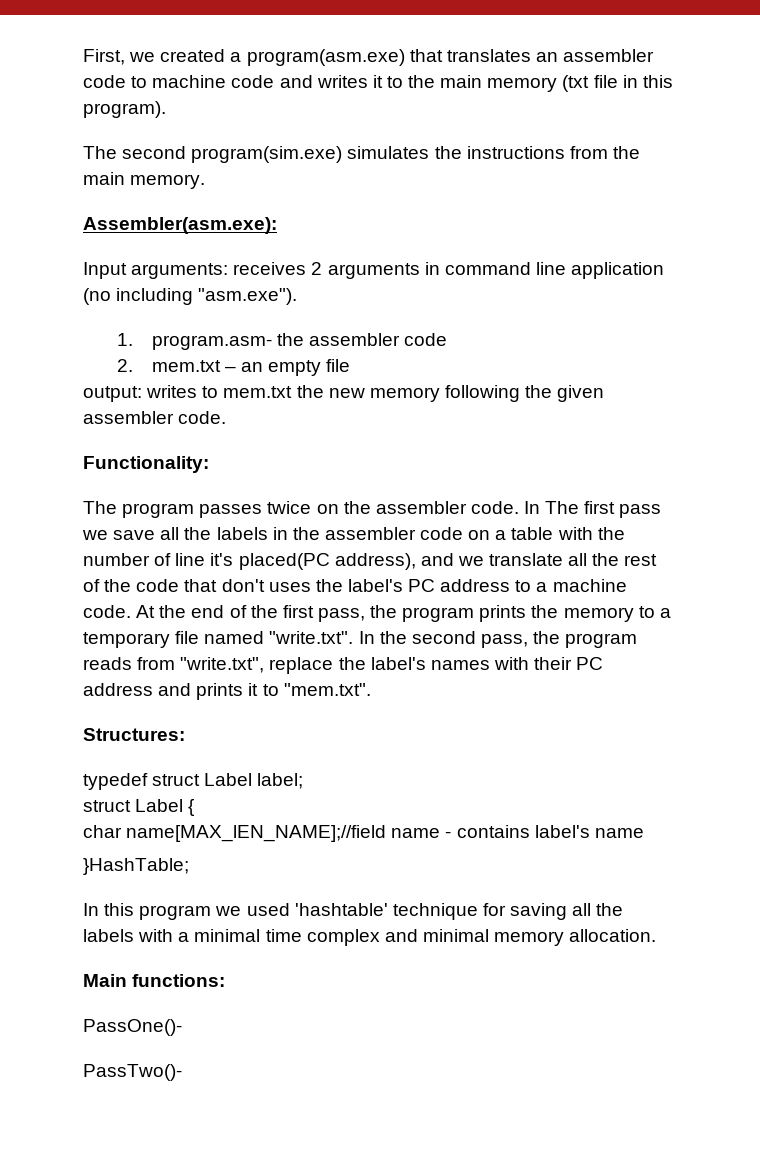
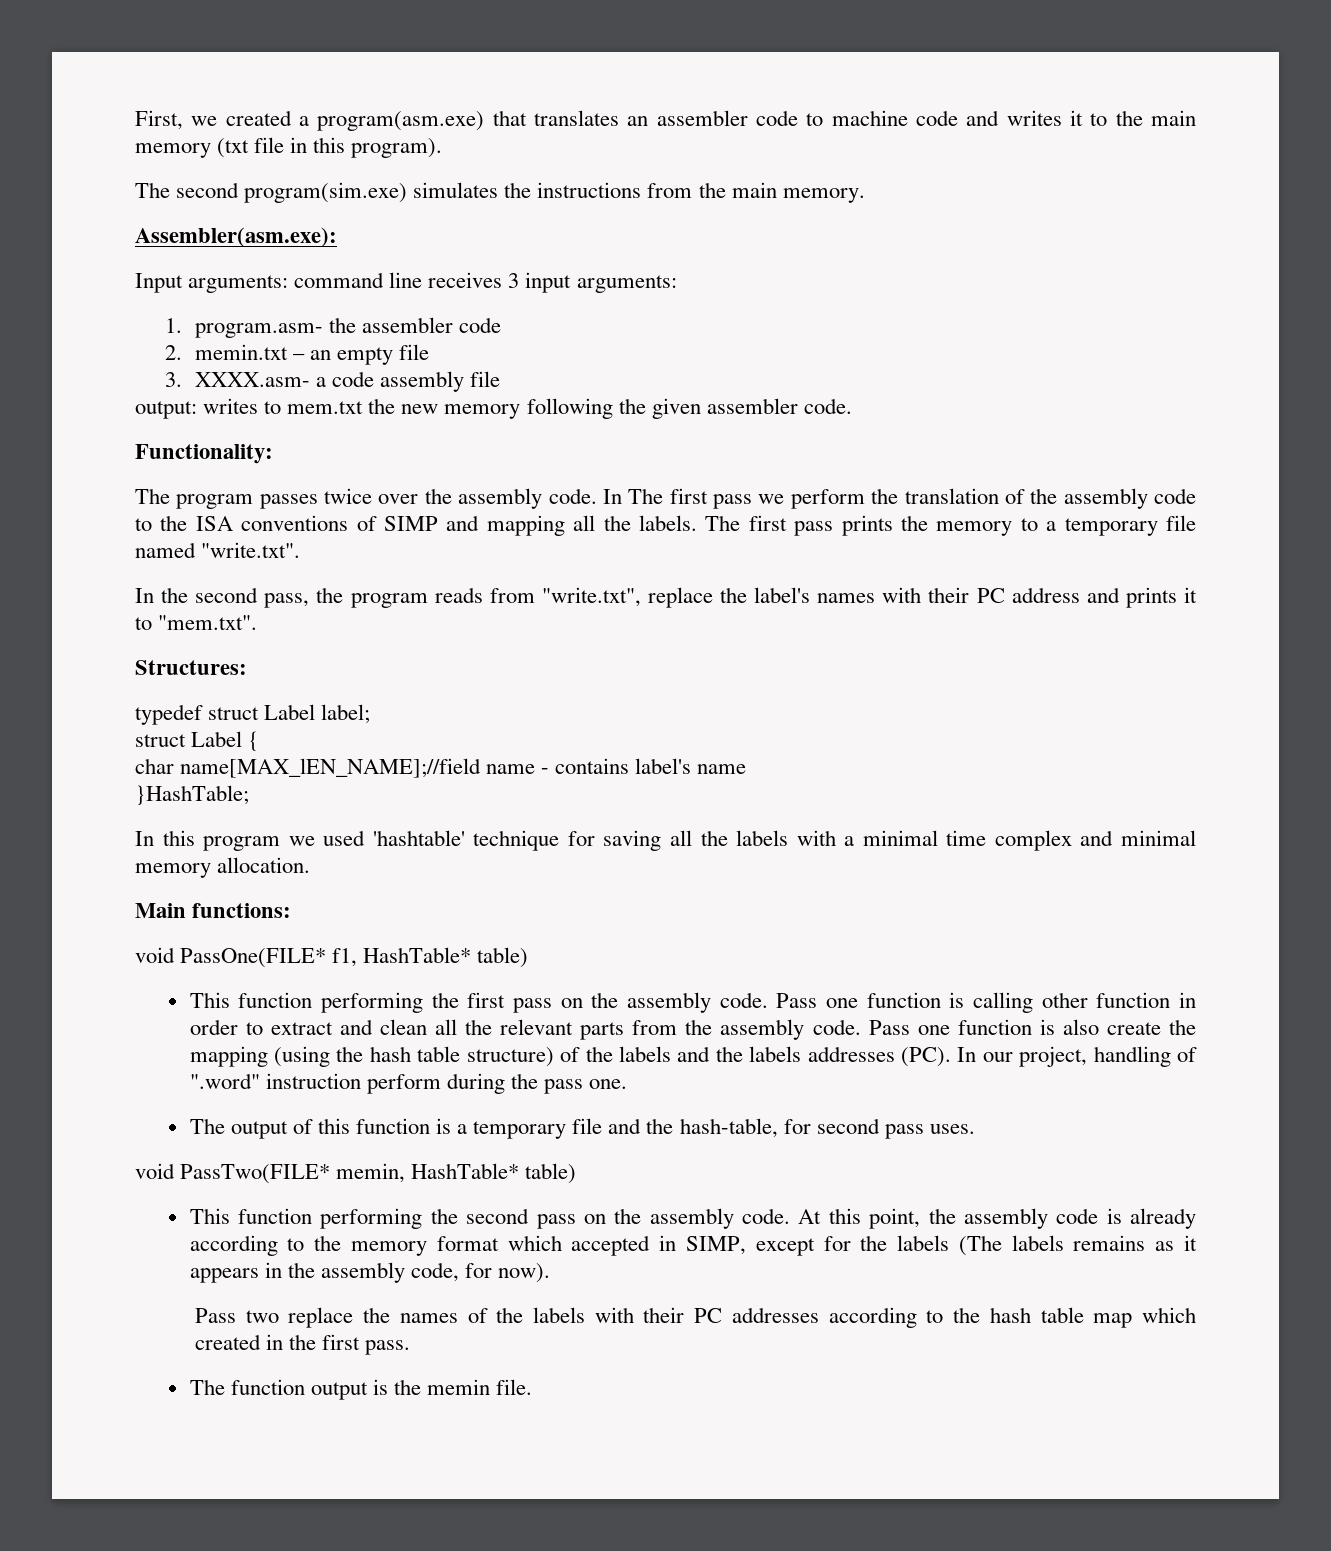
- Input arguments: receives 2 arguments in command line application (no including "asm.exe").
+ Input arguments: command line receives 3 input arguments:
- 2. mem.txt – an empty file
+ 2. memin.txt – an empty file
+ 3. XXXX.asm- a code assembly file
- The program passes twice on the assembler code.
+ The program passes twice over the assembly code.
- In The first pass we save all the labels in the assembler code on a table with the number of line it's placed(PC address), and we translate all the rest of the code that don't uses the label's PC address to a machine code. At the end of the first pass, the program prints the memory to a temporary file named "write.txt". In the second pass, the program reads from "write.txt", replace the label's names with their PC address and prints it to "mem.txt".
+ In The first pass we perform the translation of the assembly code to the ISA conventions of SIMP and mapping all the labels. The first pass prints the memory to a temporary file named "write.txt".
+ In the second pass, the program reads from "write.txt", replace the label's names with their PC address and prints it to "mem.txt".
- PassOne()-
- PassTwo()-
+ void PassOne(FILE* f1, HashTable* table)
+ This function performing the first pass on the assembly code. Pass one function is calling other function in order to extract and clean all the relevant parts from the assembly code. Pass one function is also create the mapping (using the hash table structure) of the labels and the labels addresses (PC). In our project, handling of ".word" instruction perform during the pass one.
+ The output of this function is a temporary file and the hash-table, for second pass uses.
+ void PassTwo(FILE* memin, HashTable* table)
+ This function performing the second pass on the assembly code. At this point, the assembly code is already according to the memory format which accepted in SIMP, except for the labels (The labels remains as it appears in the assembly code, for now).
+ Pass two replace the names of the labels with their PC addresses according to the hash table map which created in the first pass.
+ The function output is the memin file.

